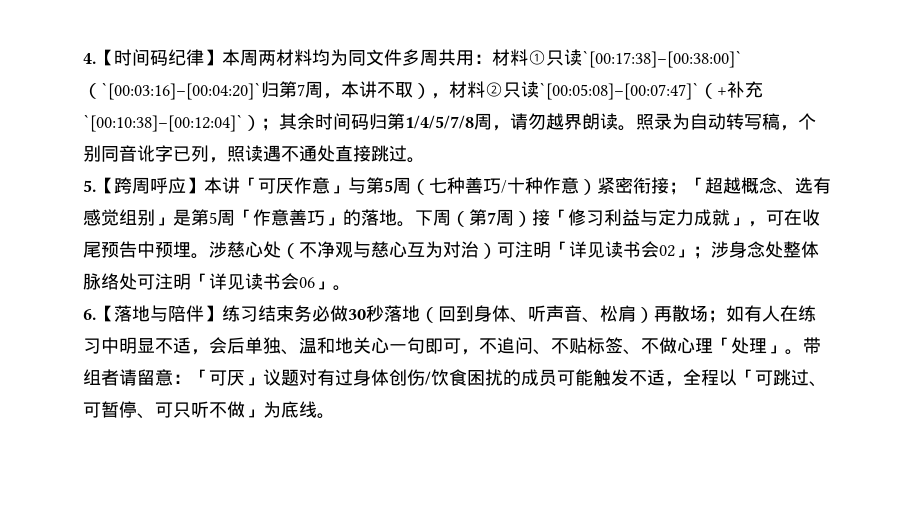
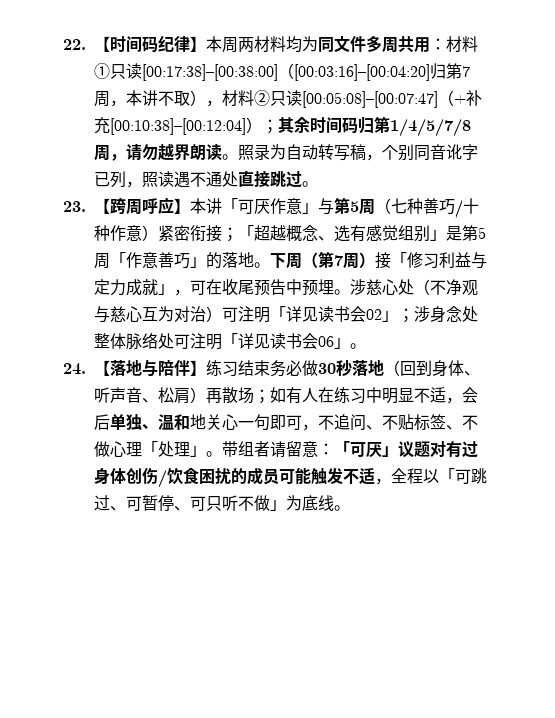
- 4.【时间码纪律】本周两材料均为同文件多周共用：材料①只读`[00:17:38]–[00:38:00]`（`[00:03:16]–[00:04:20]`归第7周，本讲不取），材料②只读`[00:05:08]–[00:07:47]`（+补充`[00:10:38]–[00:12:04]`）；其余时间码归第1/4/5/7/8周，请勿越界朗读。
+ 22.【时间码纪律】本周两材料均为同文件多周共用：材料①只读[00:17:38]–[00:38:00]（[00:03:16]–[00:04:20]归第7周，本讲不取），材料②只读[00:05:08]–[00:07:47]（+补充[00:10:38]–[00:12:04]）；其余时间码归第1/4/5/7/8周，请勿越界朗读。
- 5.【跨周呼应】本讲「可厌作意」与第5周（七种善巧/十种作意）紧密衔接；「超越概念、选有感觉组别」是第5周「作意善巧」的落地。
+ 23.【跨周呼应】本讲「可厌作意」与第5周（七种善巧/十种作意）紧密衔接；「超越概念、选有感觉组别」是第5周「作意善巧」的落地。
- 6.【落地与陪伴】练习结束务必做30秒落地（回到身体、听声音、松肩）再散场；如有人在练习中明显不适，会后单独、温和地关心一句即可，不追问、不贴标签、不做心理「处理」。
+ 24.【落地与陪伴】练习结束务必做30秒落地（回到身体、听声音、松肩）再散场；如有人在练习中明显不适，会后单独、温和地关心一句即可，不追问、不贴标签、不做心理「处理」。

